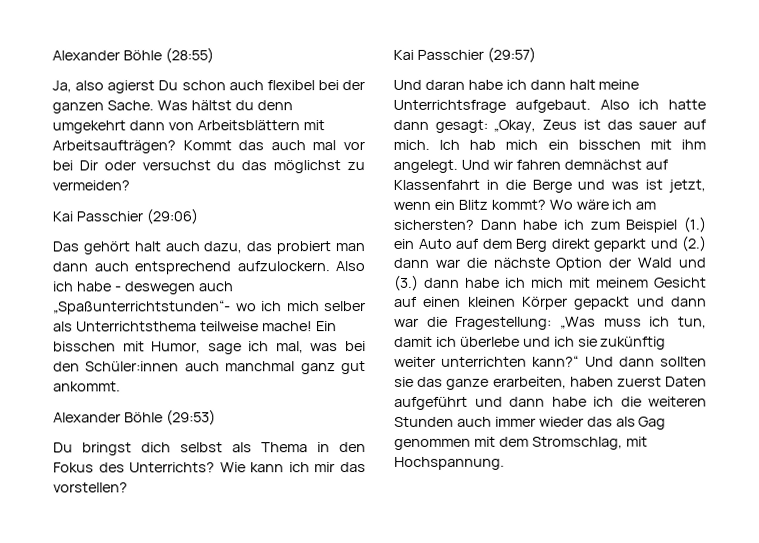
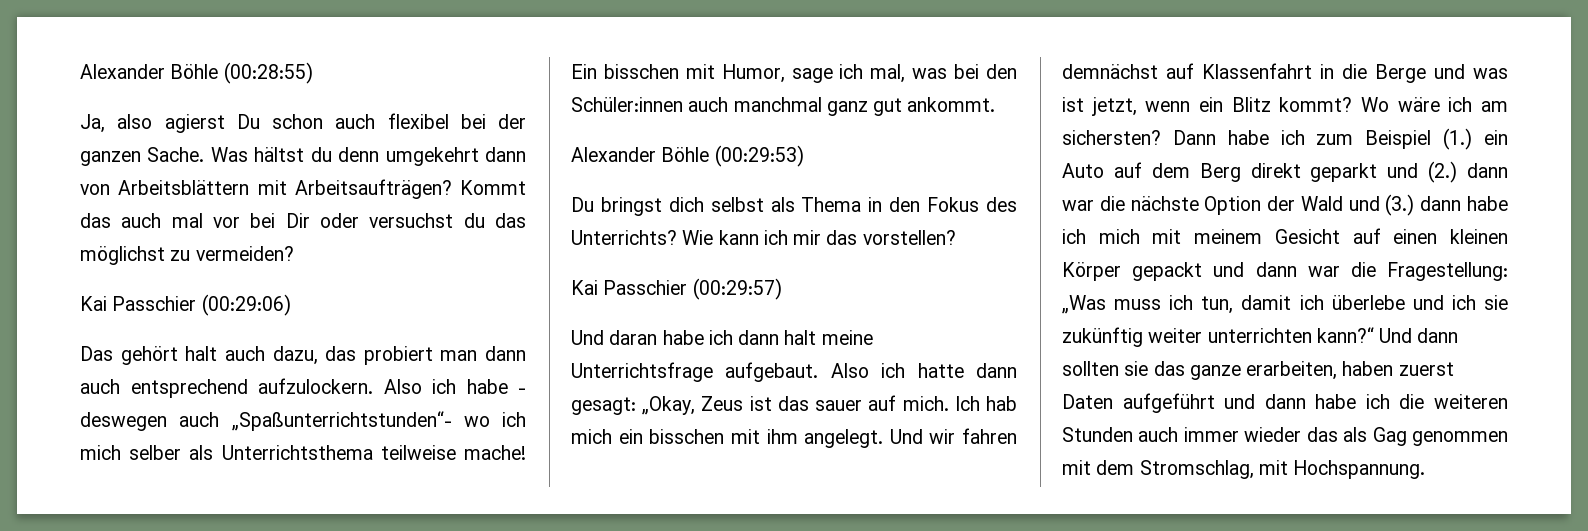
- Alexander Böhle (28:55)
+ Alexander Böhle (00:28:55)
- Kai Passchier (29:06)
+ Kai Passchier (00:29:06)
- Alexander Böhle (29:53)
+ Alexander Böhle (00:29:53)
- Kai Passchier (29:57)
+ Kai Passchier (00:29:57)

